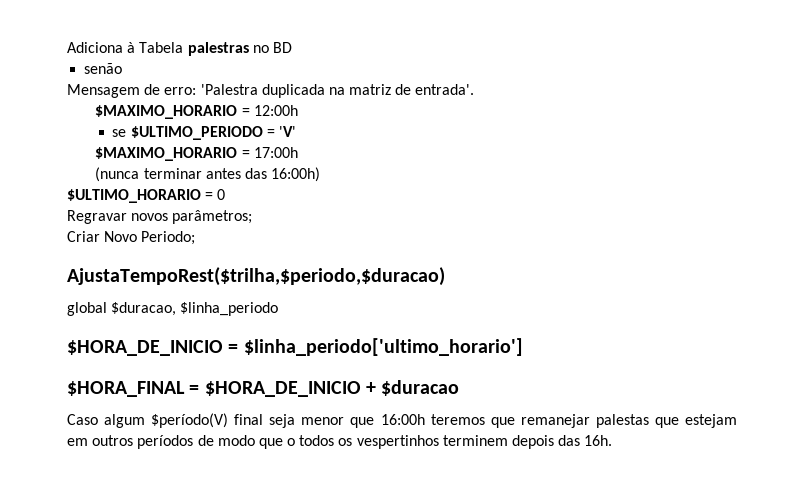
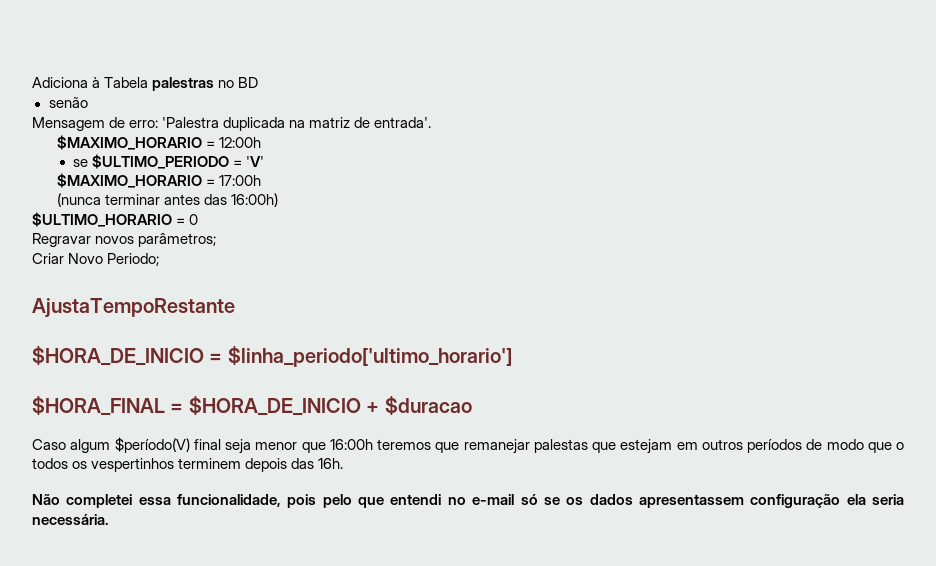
- AjustaTempoRest($trilha,$periodo,$duracao)
- global $duracao, $linha_periodo
+ AjustaTempoRestante
+ Não completei essa funcionalidade, pois pelo que entendi no e-mail só se os dados apresentassem configuração ela seria necessária.

